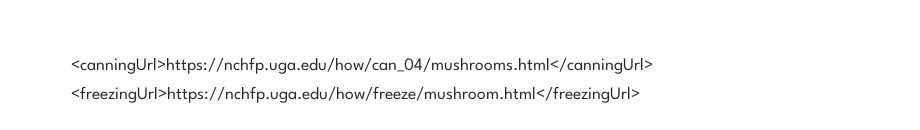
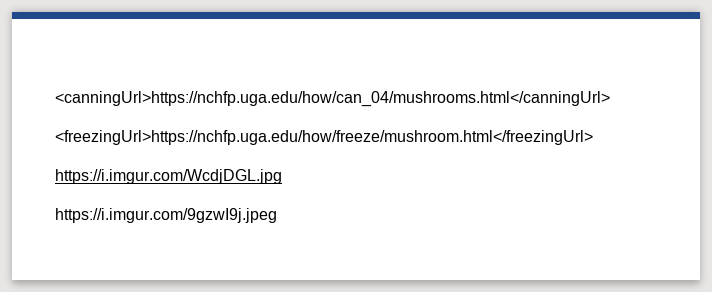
+ https://i.imgur.com/WcdjDGL.jpg
+ https://i.imgur.com/9gzwI9j.jpeg

